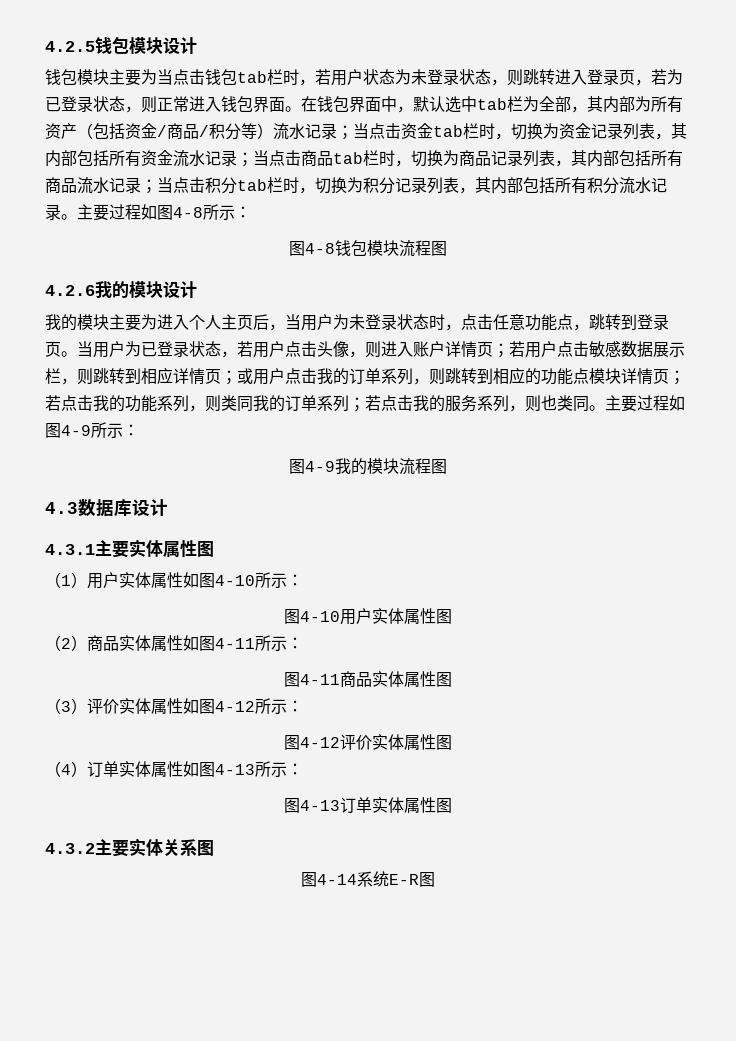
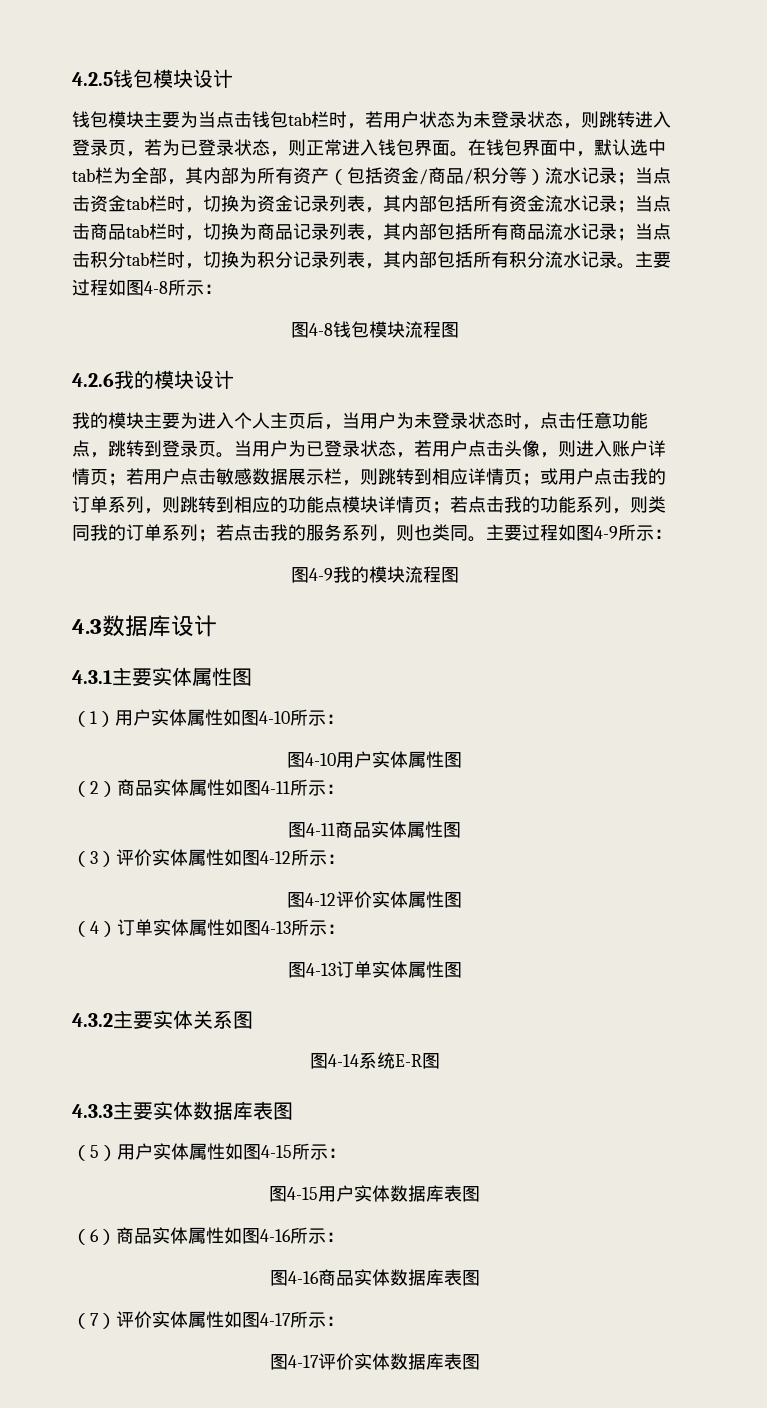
+ 4.3.3主要实体数据库表图
+ （5）用户实体属性如图4-15所示：
+ 图4-15用户实体数据库表图
+ （6）商品实体属性如图4-16所示：
+ 图4-16商品实体数据库表图
+ （7）评价实体属性如图4-17所示：
+ 图4-17评价实体数据库表图

